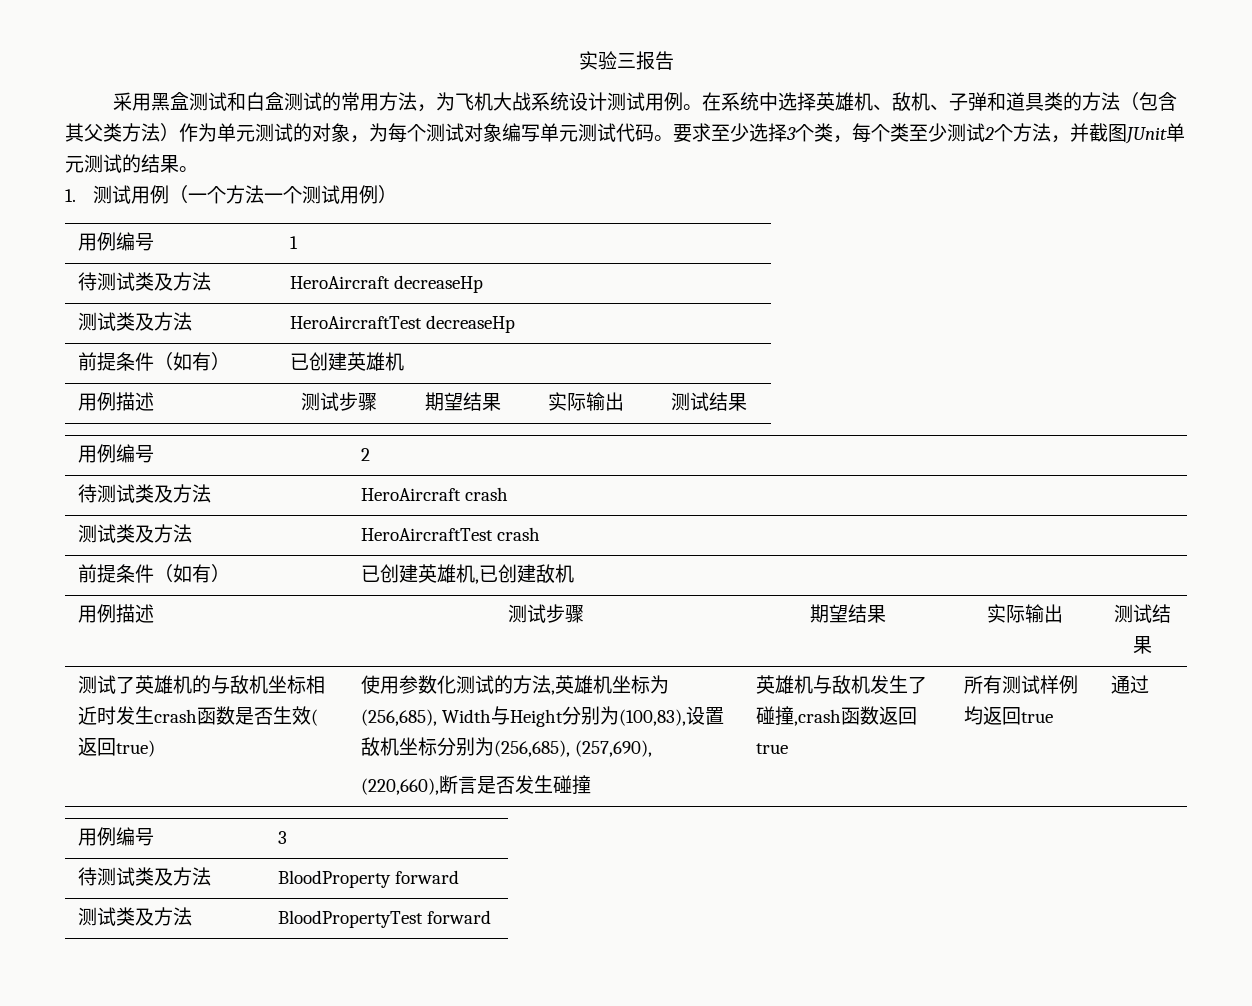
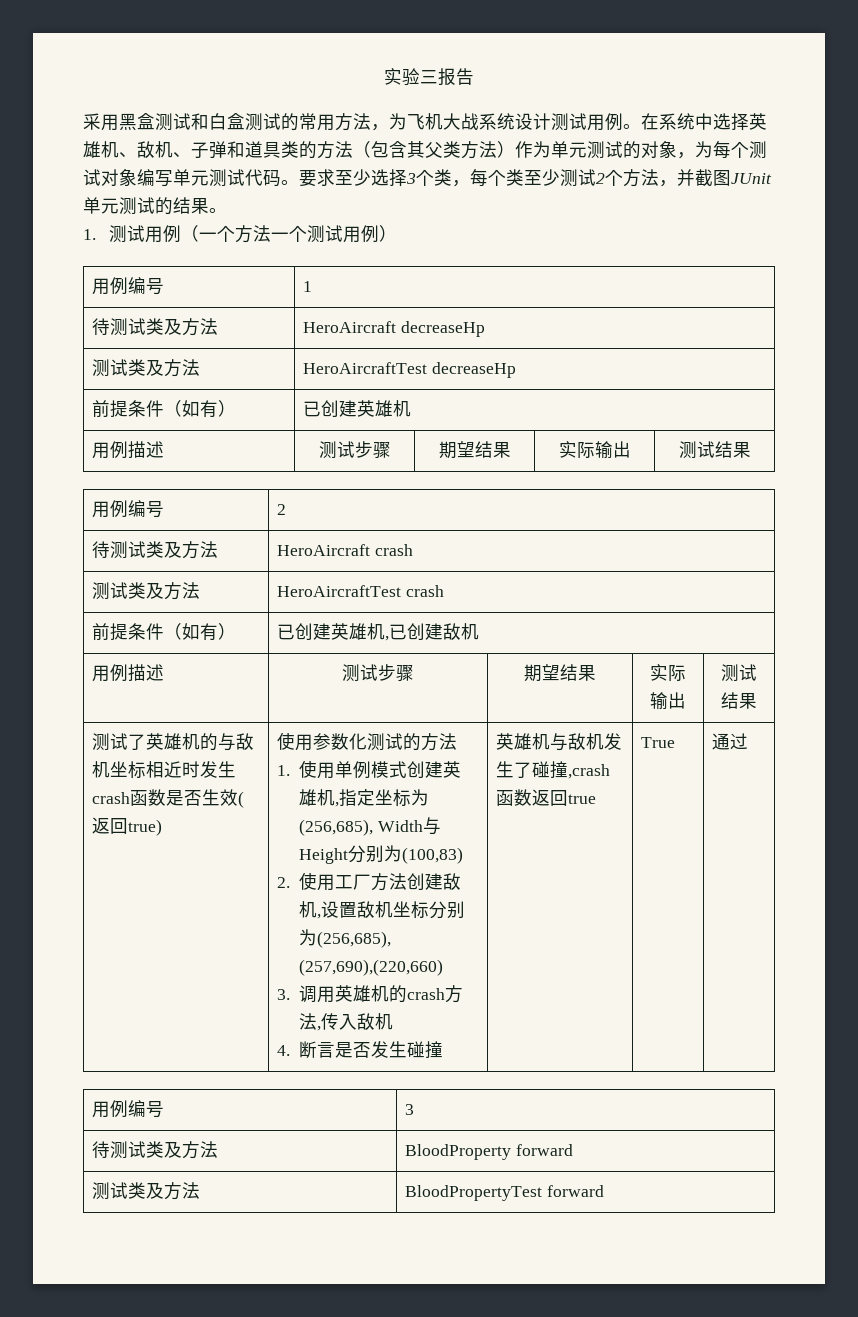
- 使用参数化测试的方法,英雄机坐标为(256,685), Width与Height分别为(100,83),设置敌机坐标分别为(256,685), (257,690),
- (220,660),断言是否发生碰撞
+ 使用参数化测试的方法
+ 1.使用单例模式创建英雄机,指定坐标为(256,685), Width与Height分别为(100,83)
+ 2.使用工厂方法创建敌机,设置敌机坐标分别为(256,685), (257,690),(220,660)
+ 3.调用英雄机的crash方法,传入敌机
+ 4.断言是否发生碰撞
- 所有测试样例均返回true
+ True

